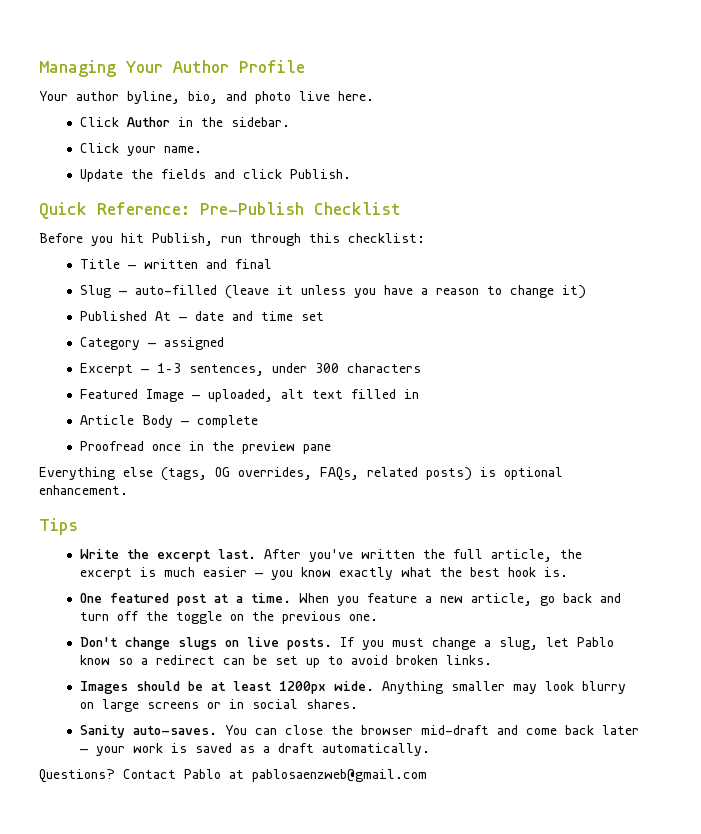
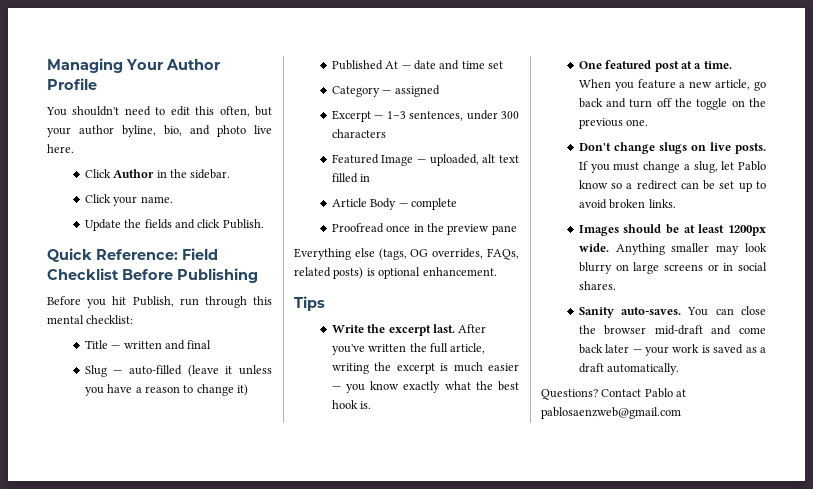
- Your author byline, bio, and photo live here.
+ You shouldn't need to edit this often, but your author byline, bio, and photo live here.
- Quick Reference: Pre-Publish Checklist
+ Quick Reference: Field Checklist Before Publishing
- Before you hit Publish, run through this checklist:
+ Before you hit Publish, run through this mental checklist:
- After you've written the full article, the excerpt is much easier — you know exactly what the best hook is.
+ After you've written the full article, writing the excerpt is much easier — you know exactly what the best hook is.

